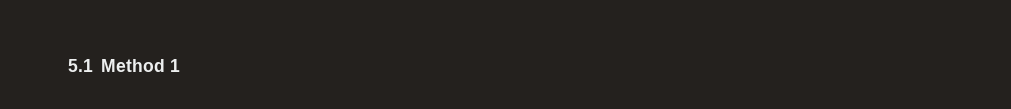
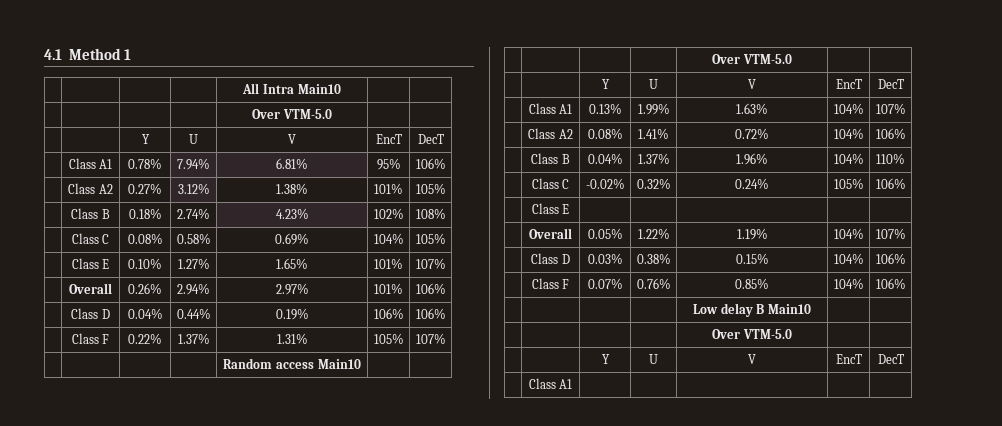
- 5.1 Method 1
+ 4.1 Method 1
+ | | | | All Intra Main10 | |
+ | | | | Over VTM-5.0 | |
+ | | Y | U | V | EncT | DecT
+ | Class A1 | 0.78% | 7.94% | 6.81% | 95% | 106%
+ | Class A2 | 0.27% | 3.12% | 1.38% | 101% | 105%
+ | Class B | 0.18% | 2.74% | 4.23% | 102% | 108%
+ | Class C | 0.08% | 0.58% | 0.69% | 104% | 105%
+ | Class E | 0.10% | 1.27% | 1.65% | 101% | 107%
+ | Overall | 0.26% | 2.94% | 2.97% | 101% | 106%
+ | Class D | 0.04% | 0.44% | 0.19% | 106% | 106%
+ | Class F | 0.22% | 1.37% | 1.31% | 105% | 107%
+ | | | | Random access Main10 | |
+ | | | | Over VTM-5.0 | |
+ | | Y | U | V | EncT | DecT
+ | Class A1 | 0.13% | 1.99% | 1.63% | 104% | 107%
+ | Class A2 | 0.08% | 1.41% | 0.72% | 104% | 106%
+ | Class B | 0.04% | 1.37% | 1.96% | 104% | 110%
+ | Class C | -0.02% | 0.32% | 0.24% | 105% | 106%
+ | Class E | | | | |
+ | Overall | 0.05% | 1.22% | 1.19% | 104% | 107%
+ | Class D | 0.03% | 0.38% | 0.15% | 104% | 106%
+ | Class F | 0.07% | 0.76% | 0.85% | 104% | 106%
+ | | | | Low delay B Main10 | |
+ | | | | Over VTM-5.0 | |
+ | | Y | U | V | EncT | DecT
+ | Class A1 | | | | |

